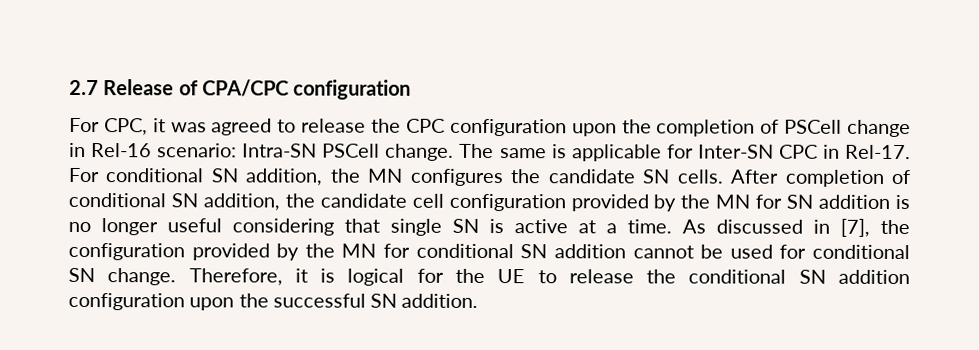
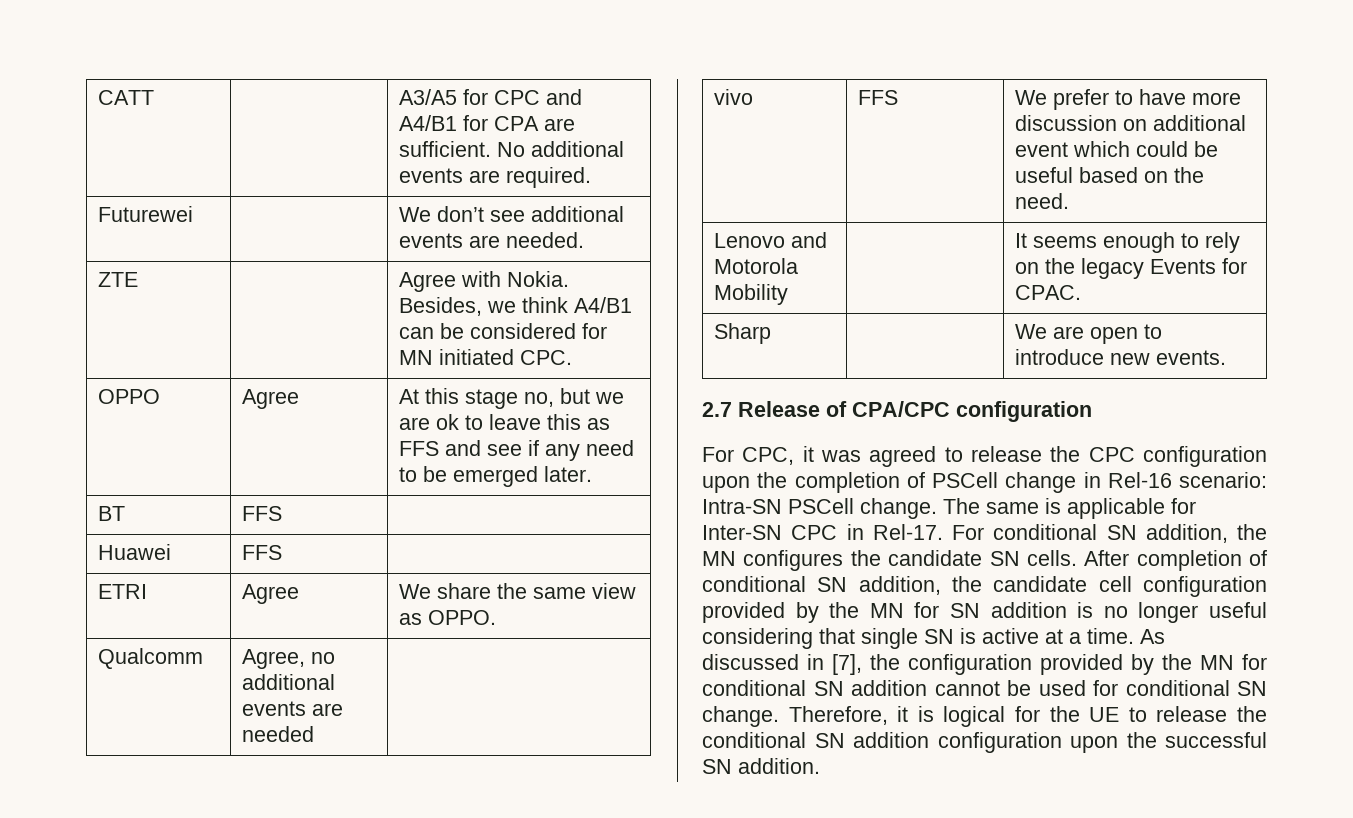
+ CATT | | A3/A5 for CPC and A4/B1 for CPA are sufficient. No additional events are required.
+ Futurewei | | We don’t see additional events are needed.
+ ZTE | | Agree with Nokia. Besides, we think A4/B1 can be considered for MN initiated CPC.
+ OPPO | Agree | At this stage no, but we are ok to leave this as FFS and see if any need to be emerged later.
+ BT | FFS |
+ Huawei | FFS |
+ ETRI | Agree | We share the same view as OPPO.
+ Qualcomm | Agree, no additional events are needed |
+ vivo | FFS | We prefer to have more discussion on additional event which could be useful based on the need.
+ Lenovo and Motorola Mobility | | It seems enough to rely on the legacy Events for CPAC.
+ Sharp | | We are open to introduce new events.

